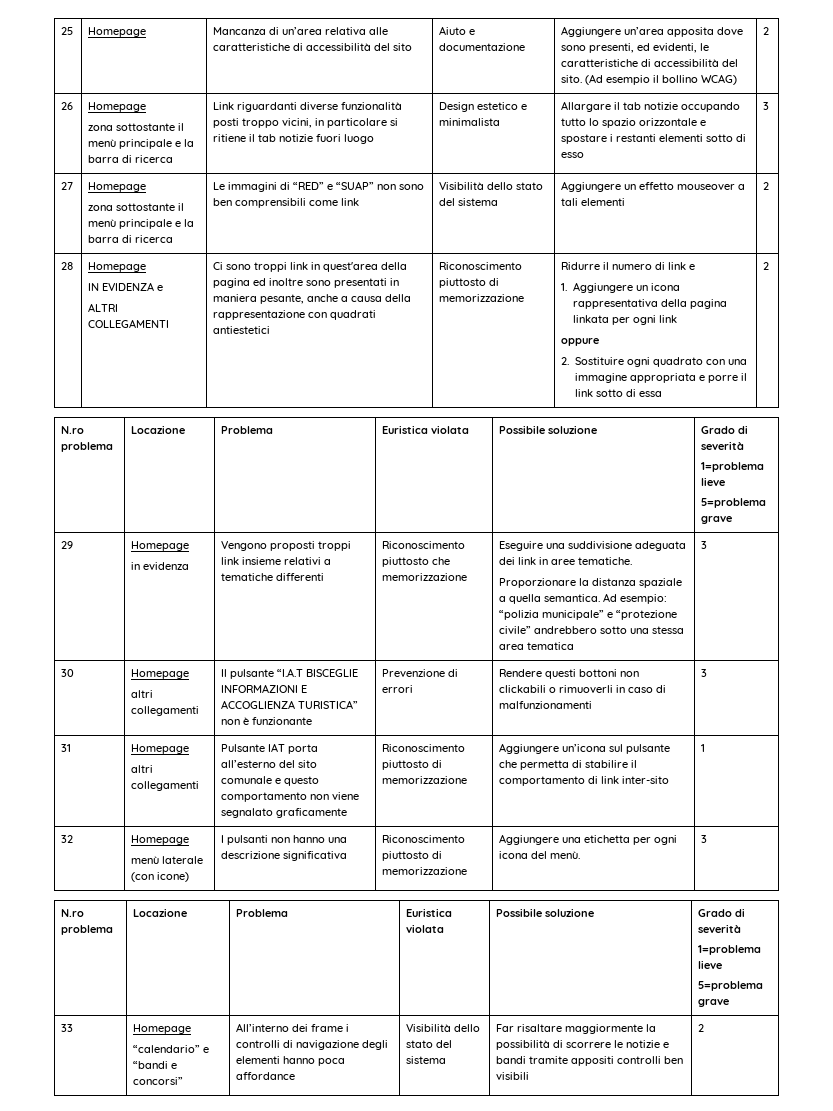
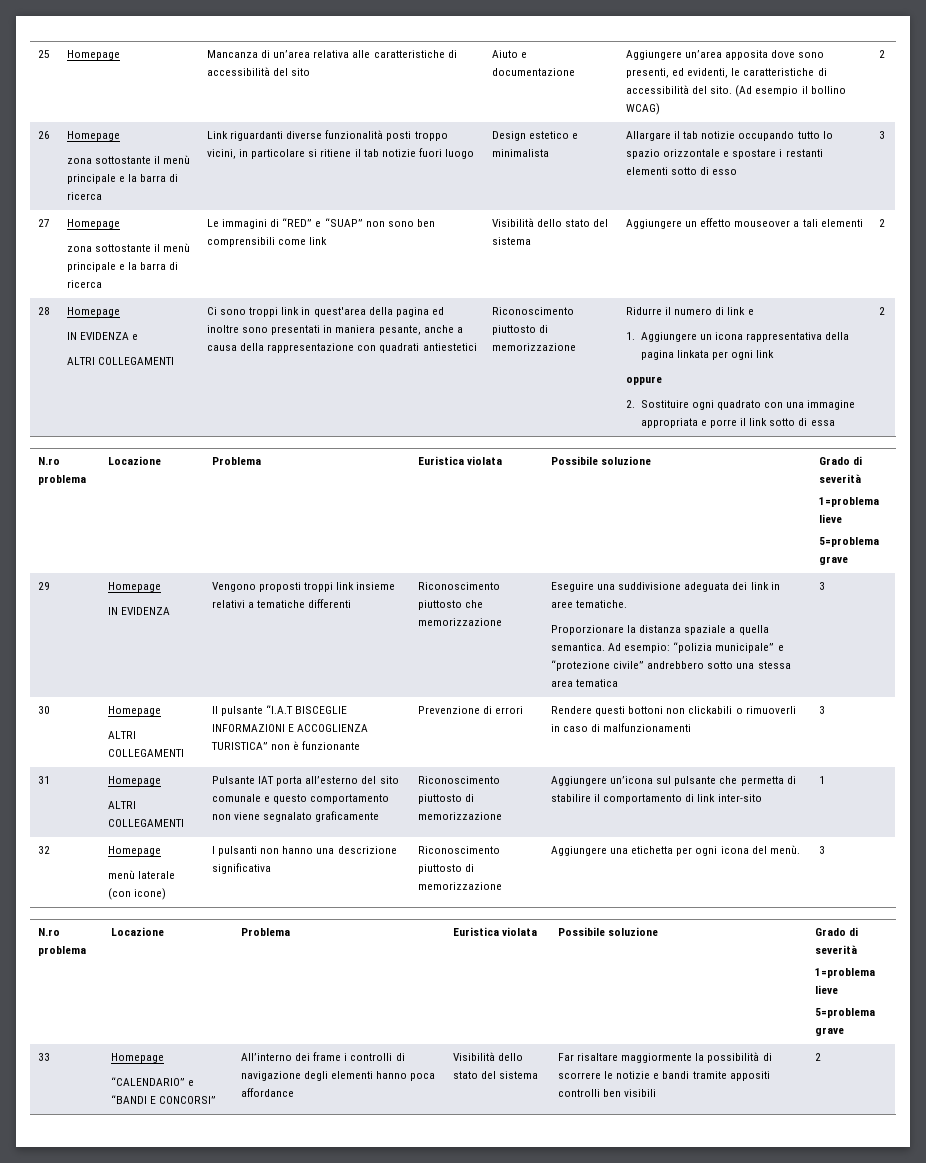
  29 | Homepage
- in evidenza
+ IN EVIDENZA
  30 | Homepage
- altri collegamenti | Il pulsante “I.A.T BISCEGLIE INFORMAZIONI E ACCOGLIENZA TURISTICA” non è funzionante | Prevenzione di errori | Rendere questi bottoni non clickabili o rimuoverli in caso di malfunzionamenti | 3
+ ALTRI COLLEGAMENTI | Il pulsante “I.A.T BISCEGLIE INFORMAZIONI E ACCOGLIENZA TURISTICA” non è funzionante | Prevenzione di errori | Rendere questi bottoni non clickabili o rimuoverli in caso di malfunzionamenti | 3
  31 | Homepage
- altri collegamenti | Pulsante IAT porta all’esterno del sito comunale e questo comportamento non viene segnalato graficamente | Riconoscimento piuttosto di memorizzazione | Aggiungere un’icona sul pulsante che permetta di stabilire il comportamento di link inter-sito | 1
+ ALTRI COLLEGAMENTI | Pulsante IAT porta all’esterno del sito comunale e questo comportamento non viene segnalato graficamente | Riconoscimento piuttosto di memorizzazione | Aggiungere un’icona sul pulsante che permetta di stabilire il comportamento di link inter-sito | 1
- “calendario” e “bandi e concorsi”
+ “CALENDARIO” e “BANDI E CONCORSI”

